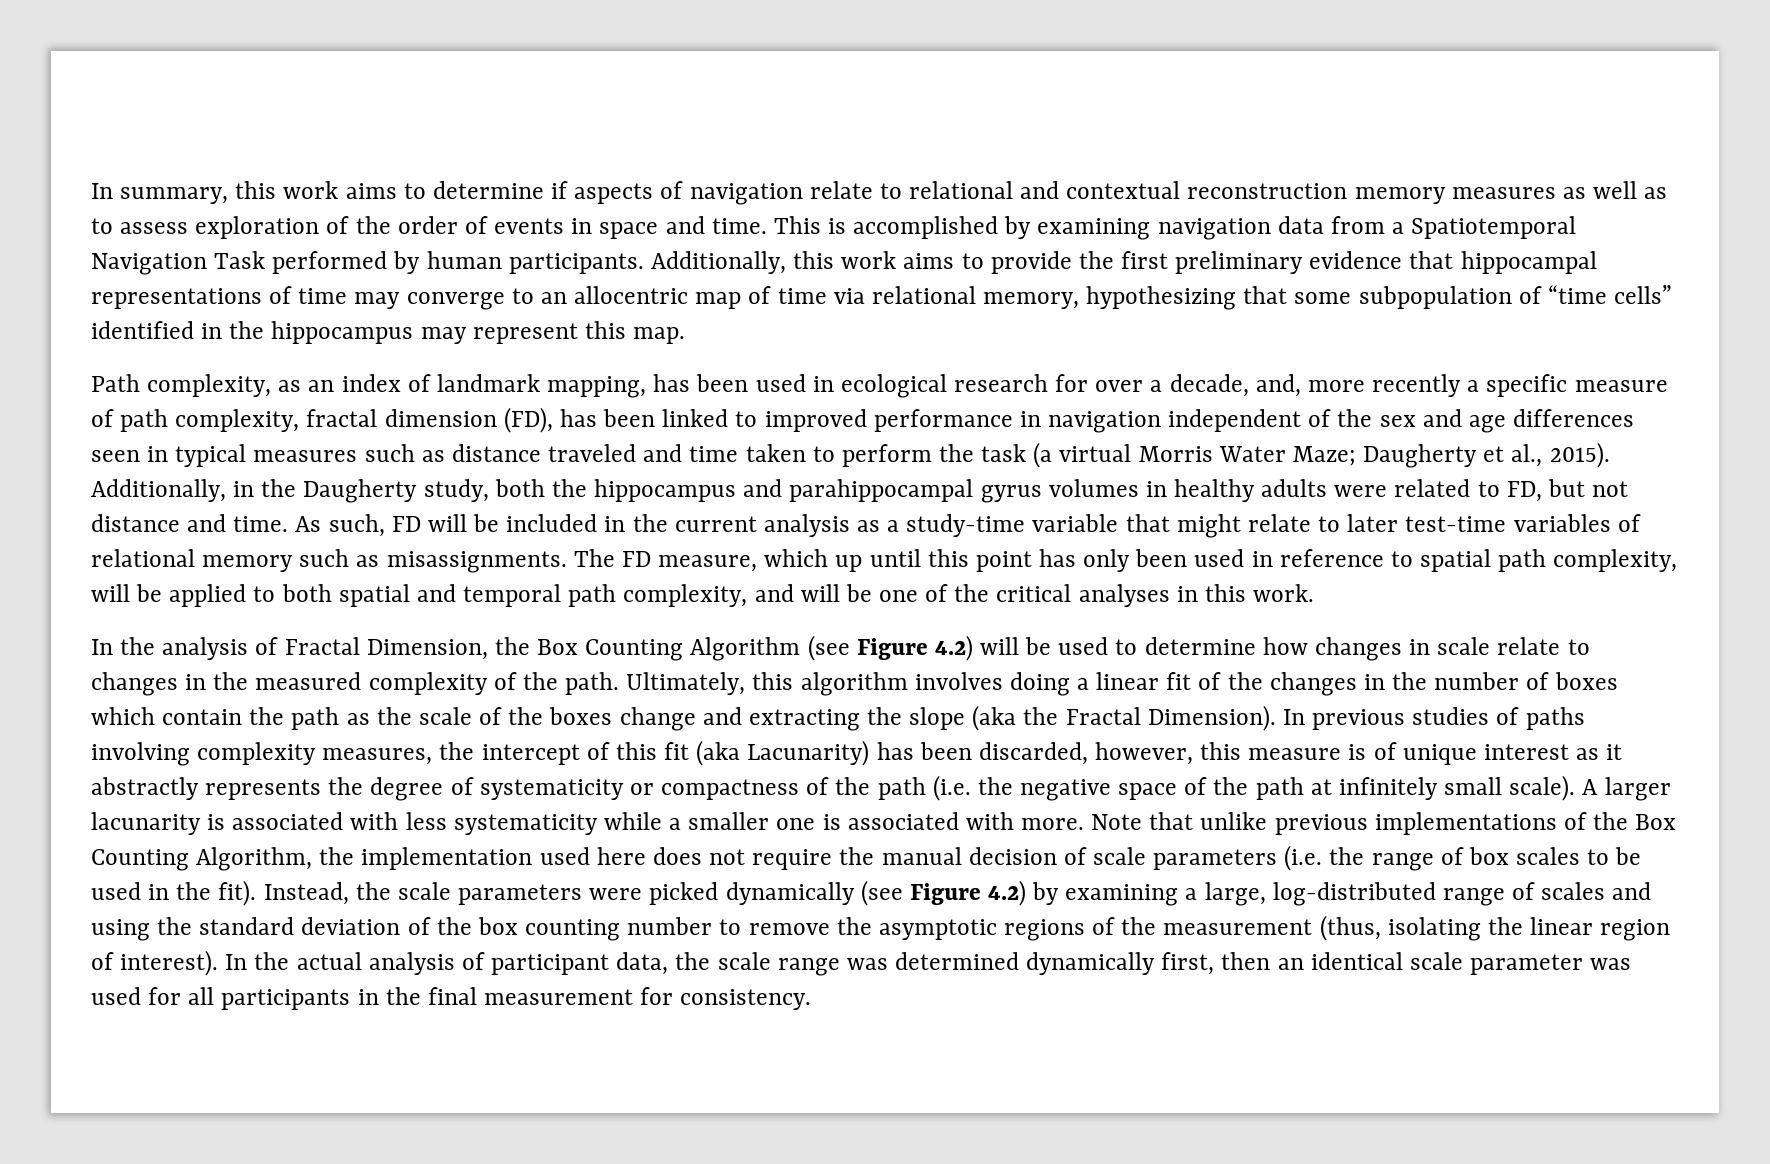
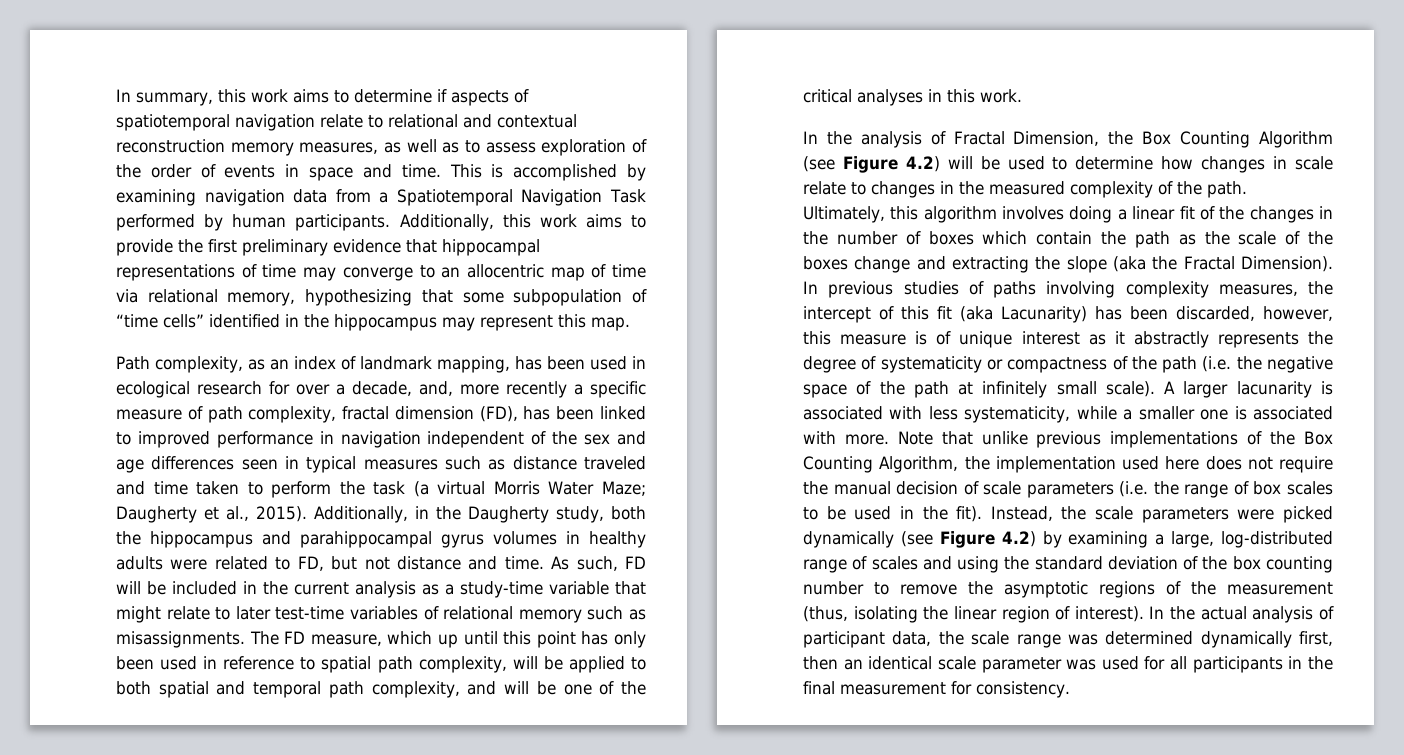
- In summary, this work aims to determine if aspects of navigation relate to relational and contextual reconstruction memory measures as well as to assess exploration of the order of events in space and time.
+ In summary, this work aims to determine if aspects of spatiotemporal navigation relate to relational and contextual reconstruction memory measures, as well as to assess exploration of the order of events in space and time.
- A larger lacunarity is associated with less systematicity while a smaller one is associated with more.
+ A larger lacunarity is associated with less systematicity, while a smaller one is associated with more.

